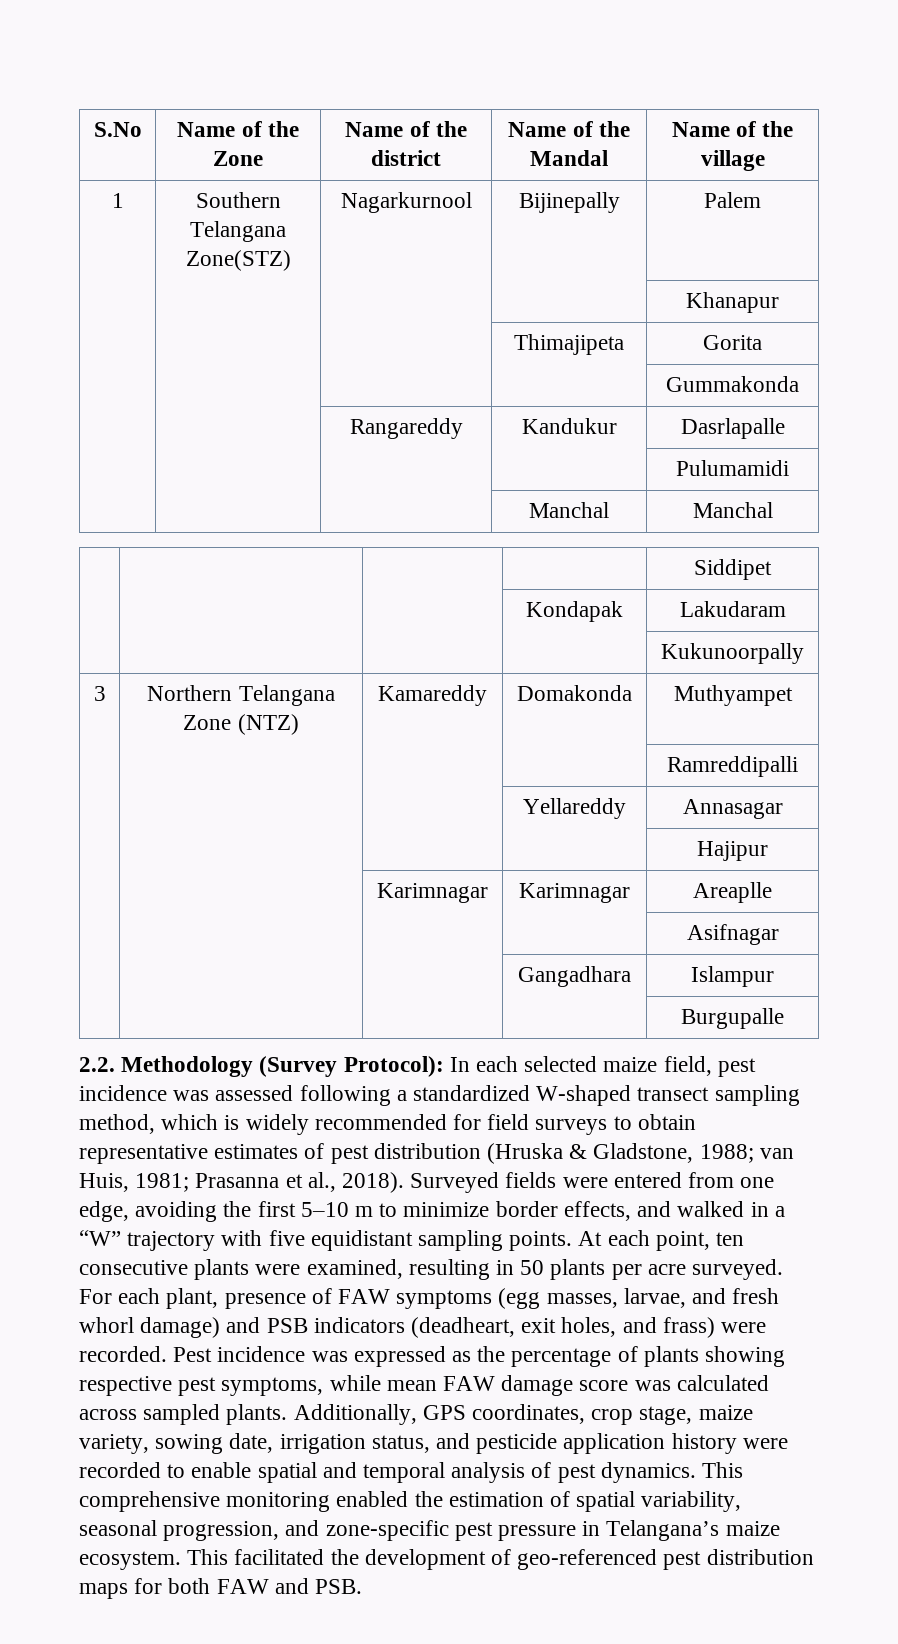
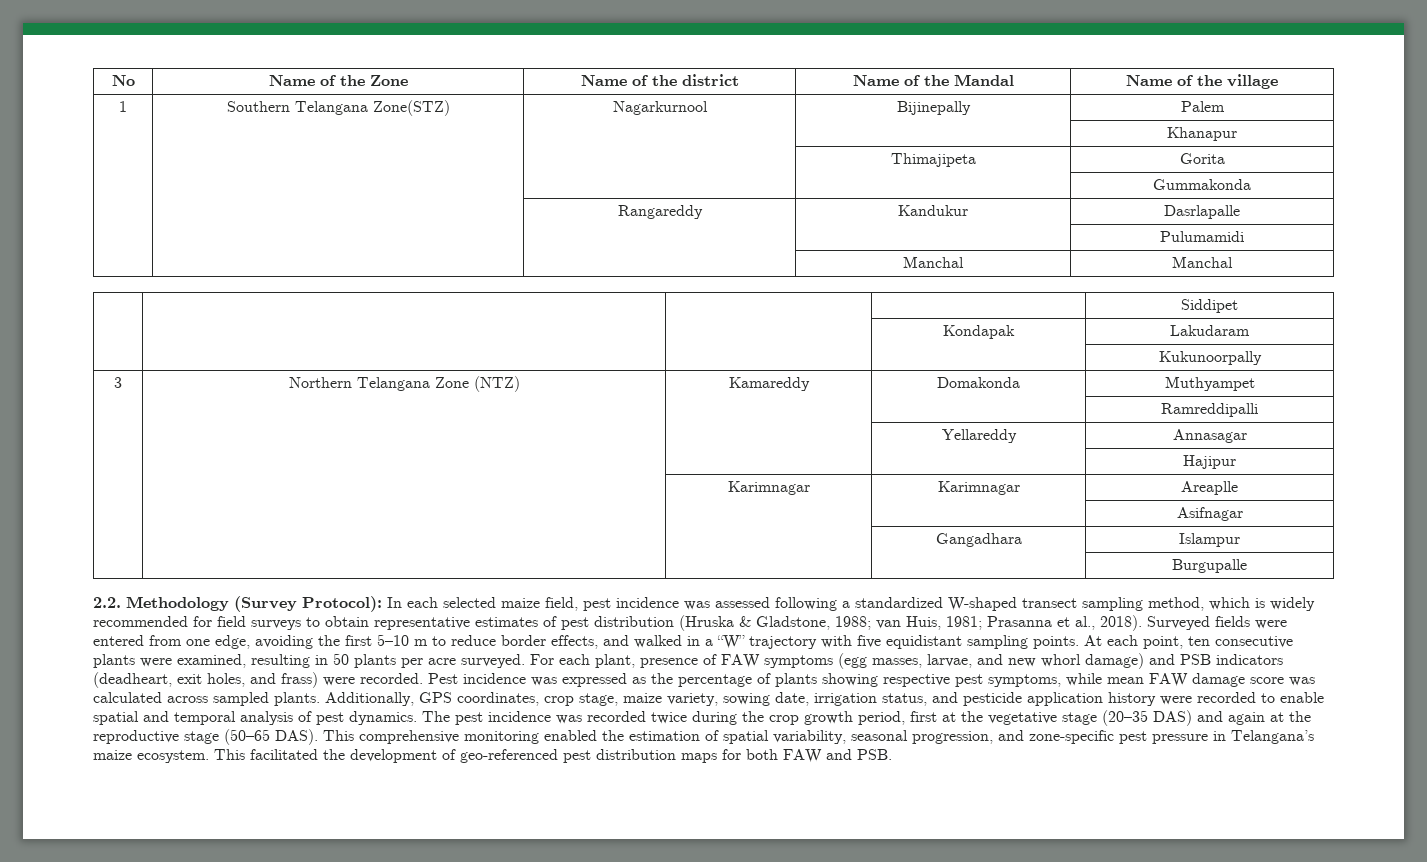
- S.No | Name of the Zone | Name of the district | Name of the Mandal | Name of the village
+ No | Name of the Zone | Name of the district | Name of the Mandal | Name of the village
- Surveyed fields were entered from one edge, avoiding the first 5–10 m to minimize border effects, and walked in a “W” trajectory with five equidistant sampling points.
+ Surveyed fields were entered from one edge, avoiding the first 5–10 m to reduce border effects, and walked in a “W” trajectory with five equidistant sampling points.
- For each plant, presence of FAW symptoms (egg masses, larvae, and fresh whorl damage) and PSB indicators (deadheart, exit holes, and frass) were recorded.
+ For each plant, presence of FAW symptoms (egg masses, larvae, and new whorl damage) and PSB indicators (deadheart, exit holes, and frass) were recorded.
+ The pest incidence was recorded twice during the crop growth period, first at the vegetative stage (20–35 DAS) and again at the reproductive stage (50–65 DAS).

